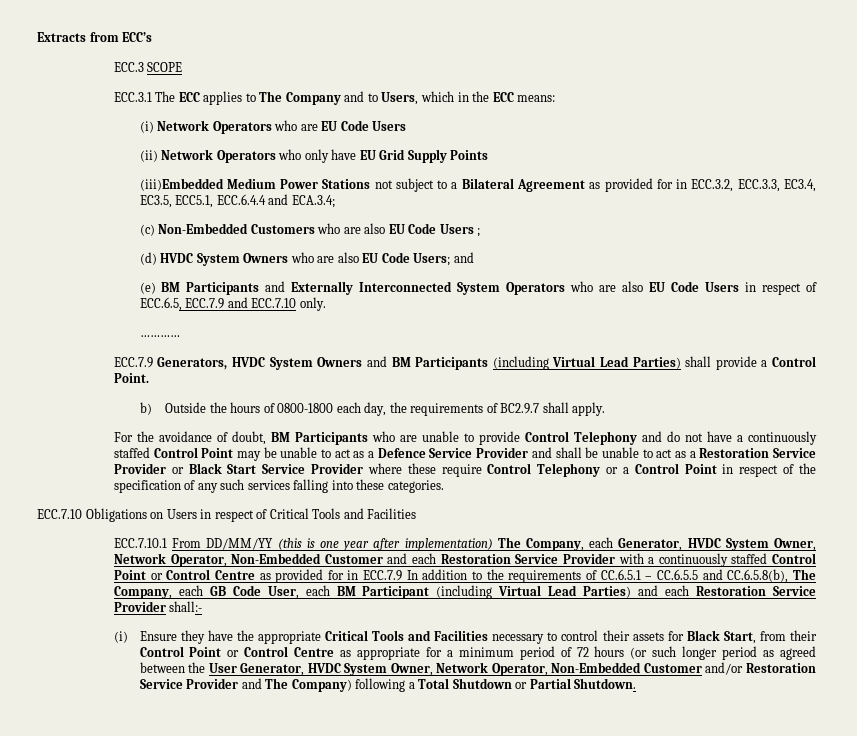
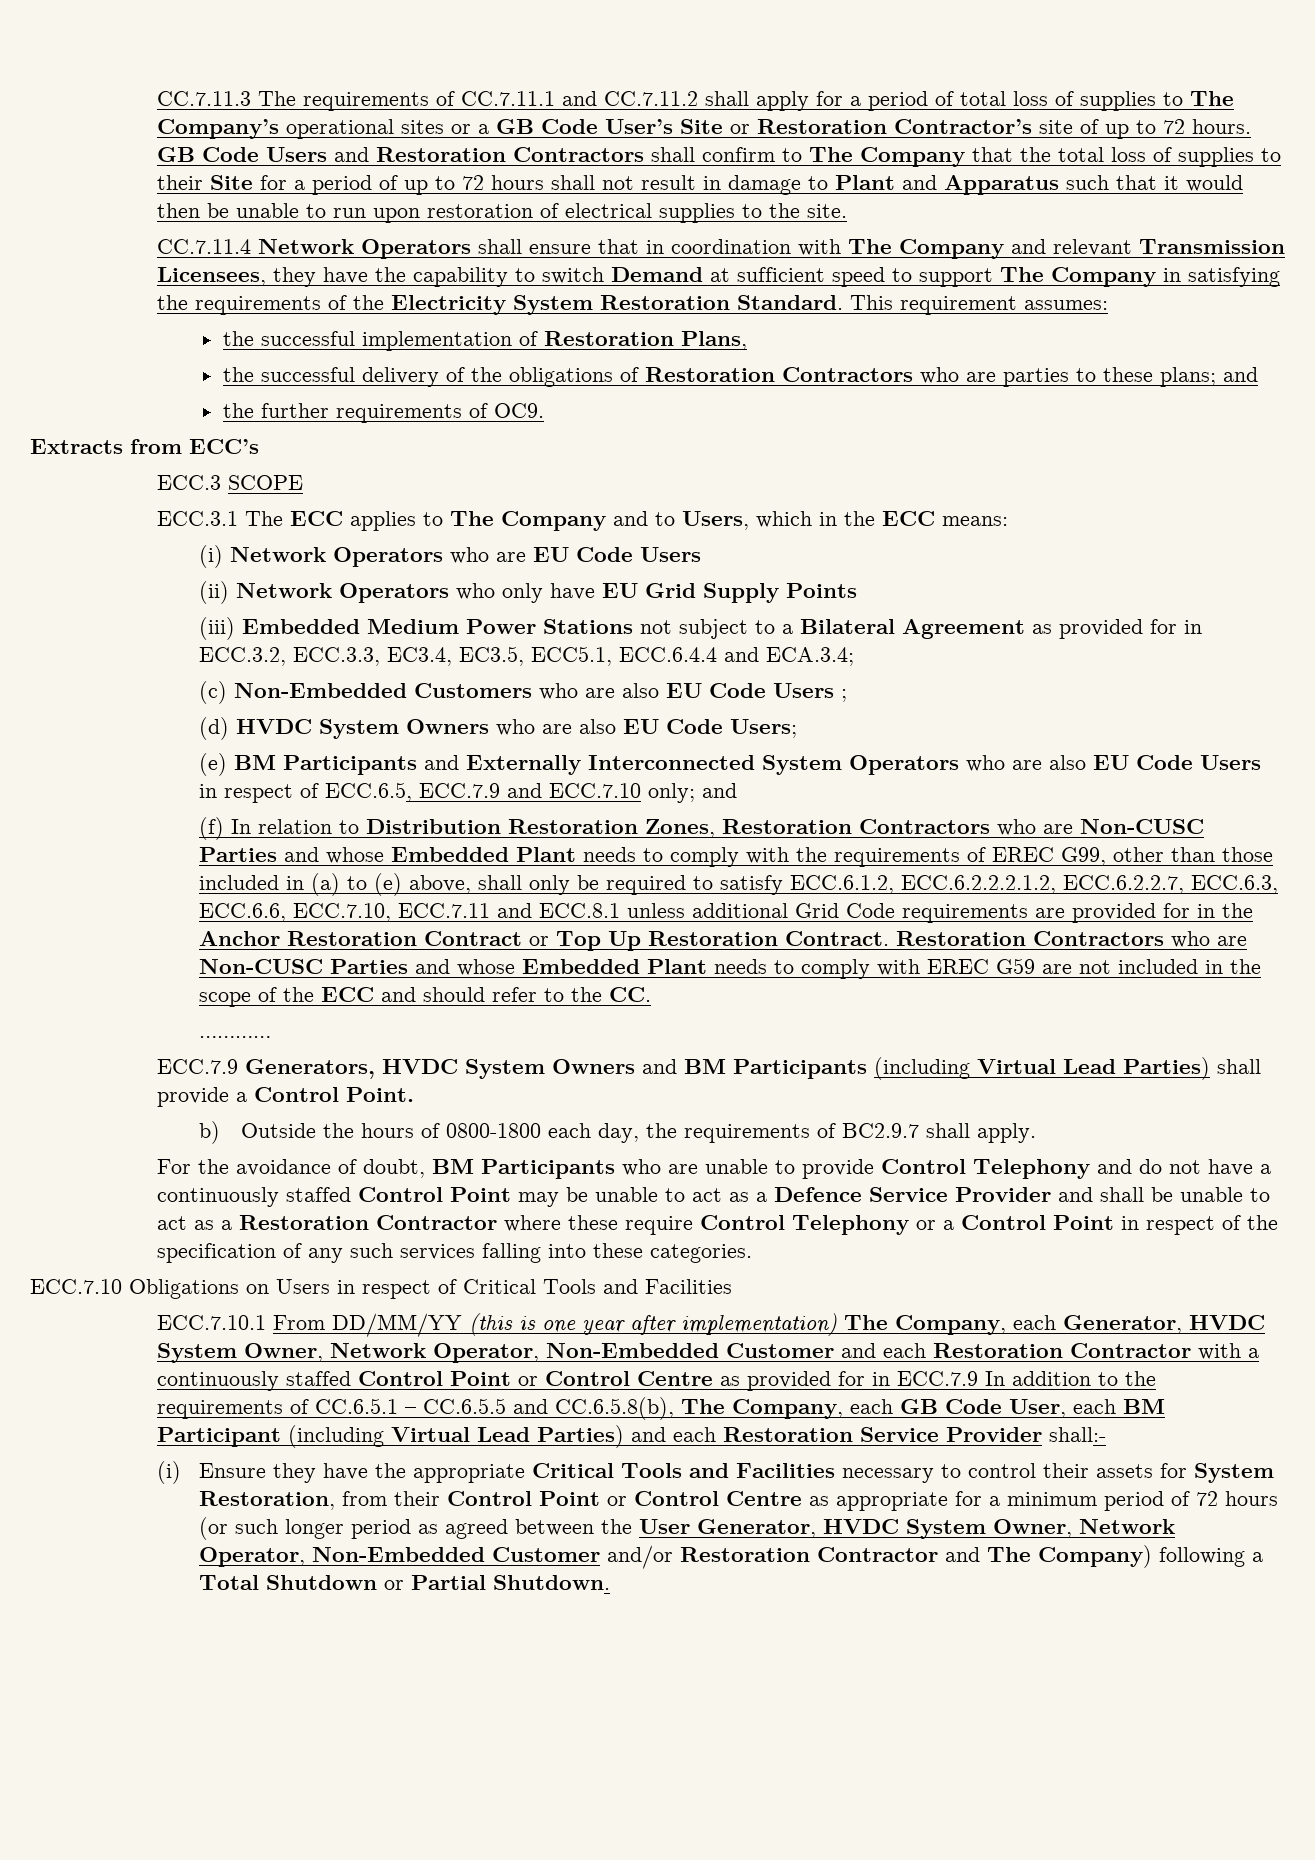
+ CC.7.11.3 The requirements of CC.7.11.1 and CC.7.11.2 shall apply for a period of total loss of supplies to The Company’s operational sites or a GB Code User’s Site or Restoration Contractor’s site of up to 72 hours. GB Code Users and Restoration Contractors shall confirm to The Company that the total loss of supplies to their Site for a period of up to 72 hours shall not result in damage to Plant and Apparatus such that it would then be unable to run upon restoration of electrical supplies to the site.
+ CC.7.11.4 Network Operators shall ensure that in coordination with The Company and relevant Transmission Licensees, they have the capability to switch Demand at sufficient speed to support The Company in satisfying the requirements of the Electricity System Restoration Standard. This requirement assumes:
+ the successful implementation of Restoration Plans,
+ the successful delivery of the obligations of Restoration Contractors who are parties to these plans; and
+ the further requirements of OC9.
- (iii)Embedded Medium Power Stations not subject to a Bilateral Agreement as provided for in ECC.3.2, ECC.3.3, EC3.4, EC3.5, ECC5.1, ECC.6.4.4 and ECA.3.4;
+ (iii) Embedded Medium Power Stations not subject to a Bilateral Agreement as provided for in ECC.3.2, ECC.3.3, EC3.4, EC3.5, ECC5.1, ECC.6.4.4 and ECA.3.4;
- (d) HVDC System Owners who are also EU Code Users; and
+ (d) HVDC System Owners who are also EU Code Users;
- (e) BM Participants and Externally Interconnected System Operators who are also EU Code Users in respect of ECC.6.5, ECC.7.9 and ECC.7.10 only.
+ (e) BM Participants and Externally Interconnected System Operators who are also EU Code Users in respect of ECC.6.5, ECC.7.9 and ECC.7.10 only; and
+ (f) In relation to Distribution Restoration Zones, Restoration Contractors who are Non-CUSC Parties and whose Embedded Plant needs to comply with the requirements of EREC G99, other than those included in (a) to (e) above, shall only be required to satisfy ECC.6.1.2, ECC.6.2.2.2.1.2, ECC.6.2.2.7, ECC.6.3, ECC.6.6, ECC.7.10, ECC.7.11 and ECC.8.1 unless additional Grid Code requirements are provided for in the Anchor Restoration Contract or Top Up Restoration Contract. Restoration Contractors who are Non-CUSC Parties and whose Embedded Plant needs to comply with EREC G59 are not included in the scope of the ECC and should refer to the CC.
- For the avoidance of doubt, BM Participants who are unable to provide Control Telephony and do not have a continuously staffed Control Point may be unable to act as a Defence Service Provider and shall be unable to act as a Restoration Service Provider or Black Start Service Provider where these require Control Telephony or a Control Point in respect of the specification of any such services falling into these categories.
+ For the avoidance of doubt, BM Participants who are unable to provide Control Telephony and do not have a continuously staffed Control Point may be unable to act as a Defence Service Provider and shall be unable to act as a Restoration Contractor where these require Control Telephony or a Control Point in respect of the specification of any such services falling into these categories.
- ECC.7.10.1 From DD/MM/YY (this is one year after implementation) The Company, each Generator, HVDC System Owner, Network Operator, Non-Embedded Customer and each Restoration Service Provider with a continuously staffed Control Point or Control Centre as provided for in ECC.7.9 In addition to the requirements of CC.6.5.1 – CC.6.5.5 and CC.6.5.8(b), The Company, each GB Code User, each BM Participant (including Virtual Lead Parties) and each Restoration Service Provider shall:-
+ ECC.7.10.1 From DD/MM/YY (this is one year after implementation) The Company, each Generator, HVDC System Owner, Network Operator, Non-Embedded Customer and each Restoration Contractor with a continuously staffed Control Point or Control Centre as provided for in ECC.7.9 In addition to the requirements of CC.6.5.1 – CC.6.5.5 and CC.6.5.8(b), The Company, each GB Code User, each BM Participant (including Virtual Lead Parties) and each Restoration Service Provider shall:-
- (i) Ensure they have the appropriate Critical Tools and Facilities necessary to control their assets for Black Start, from their Control Point or Control Centre as appropriate for a minimum period of 72 hours (or such longer period as agreed between the User Generator, HVDC System Owner, Network Operator, Non-Embedded Customer and/or Restoration Service Provider and The Company) following a Total Shutdown or Partial Shutdown.
+ (i) Ensure they have the appropriate Critical Tools and Facilities necessary to control their assets for System Restoration, from their Control Point or Control Centre as appropriate for a minimum period of 72 hours (or such longer period as agreed between the User Generator, HVDC System Owner, Network Operator, Non-Embedded Customer and/or Restoration Contractor and The Company) following a Total Shutdown or Partial Shutdown.

